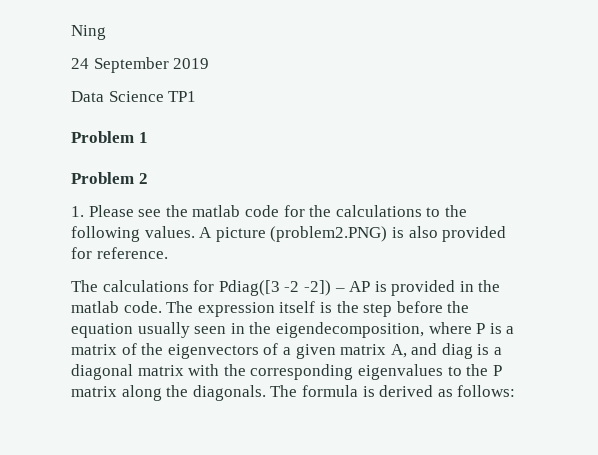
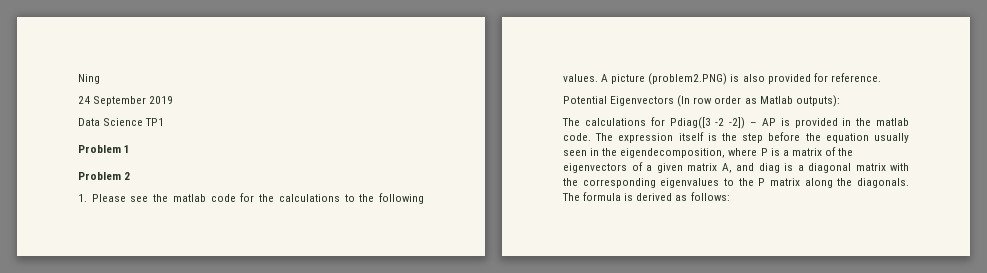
+ Potential Eigenvectors (In row order as Matlab outputs):

